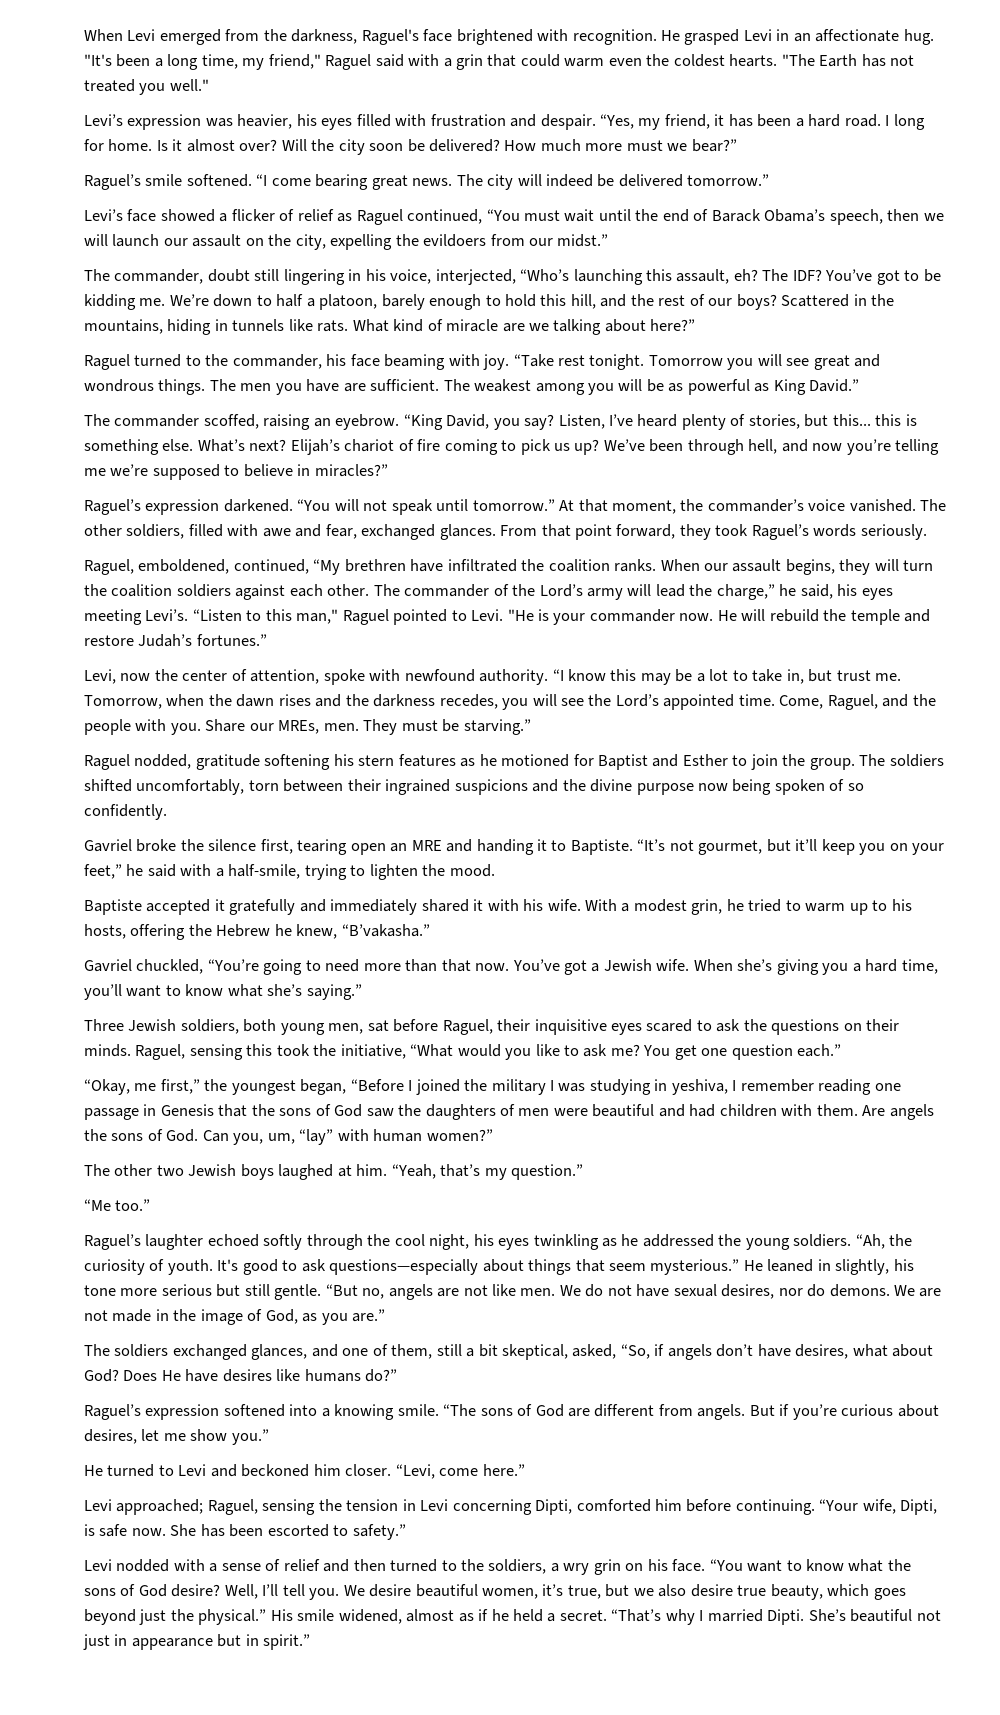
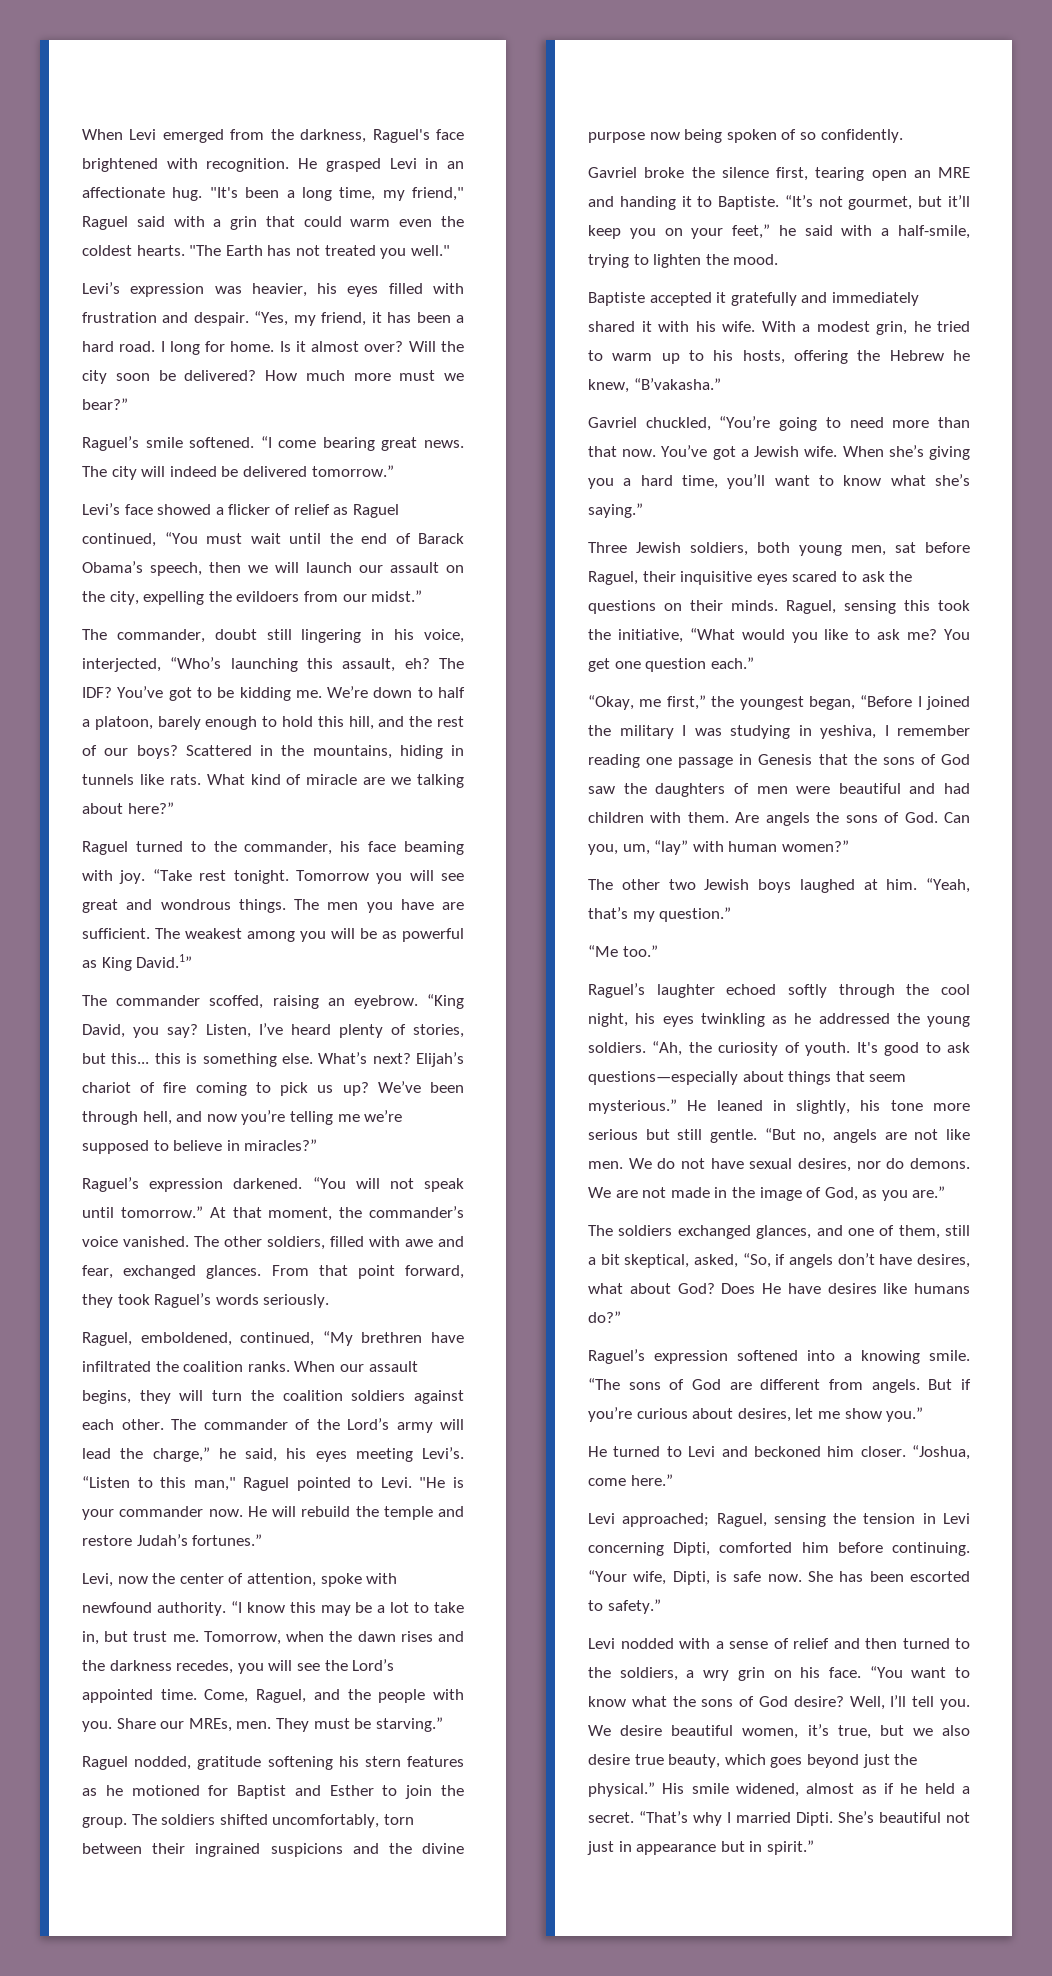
- The weakest among you will be as powerful as King David.”
+ The weakest among you will be as powerful as King David.1”
- “Levi, come here.”
+ “Joshua, come here.”

